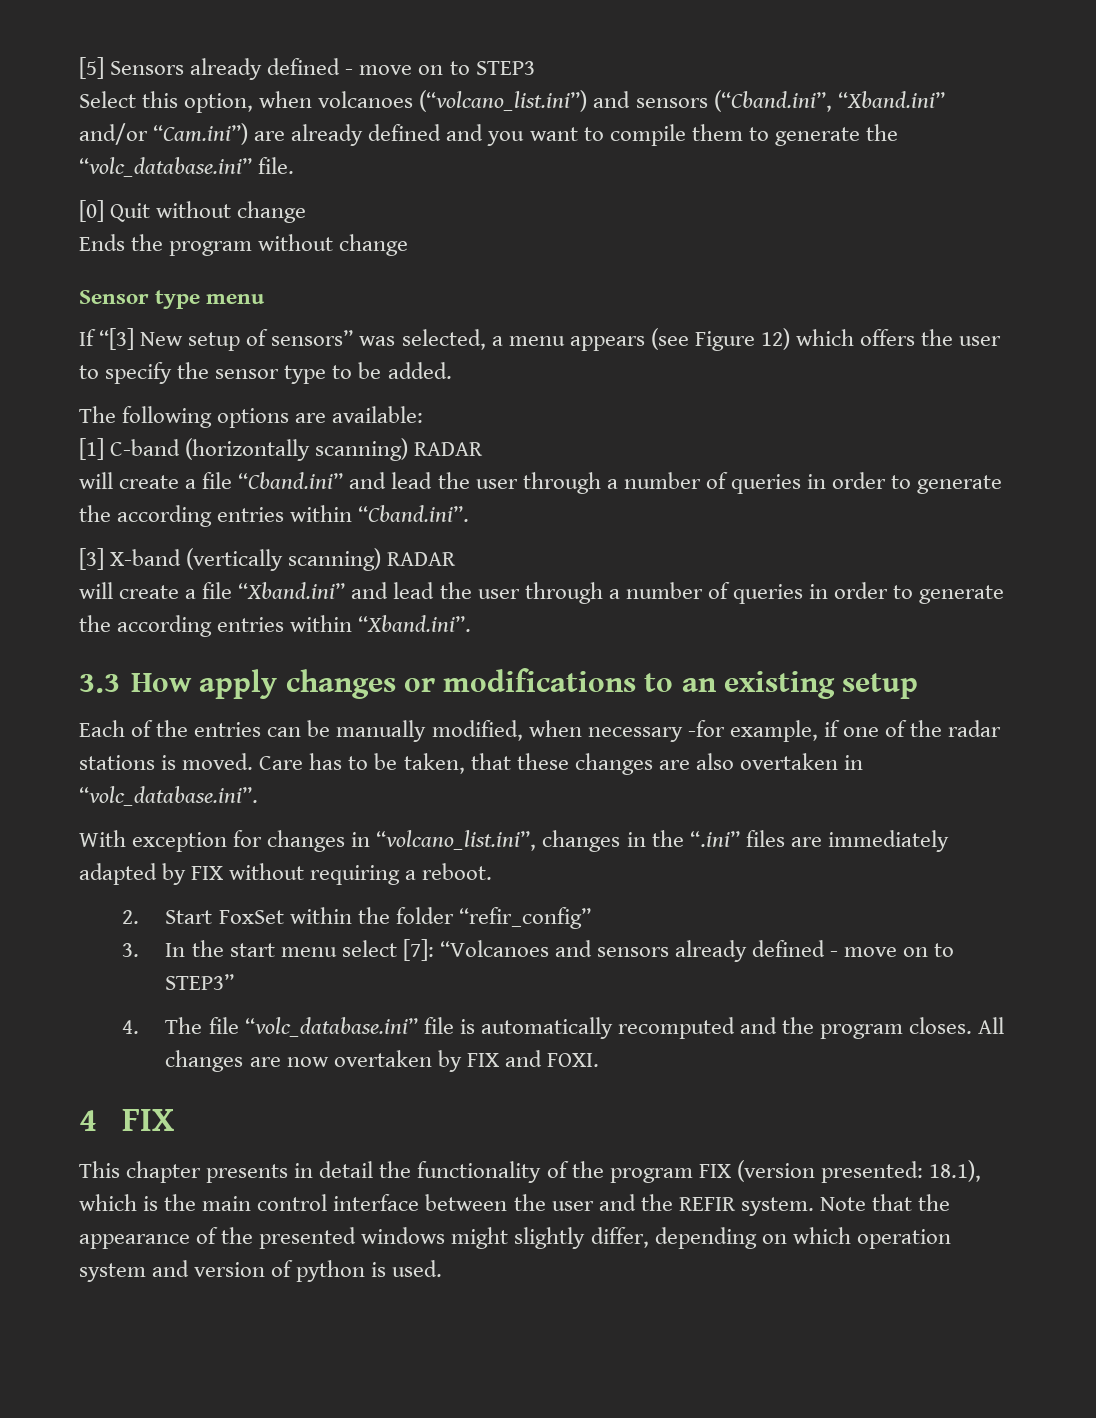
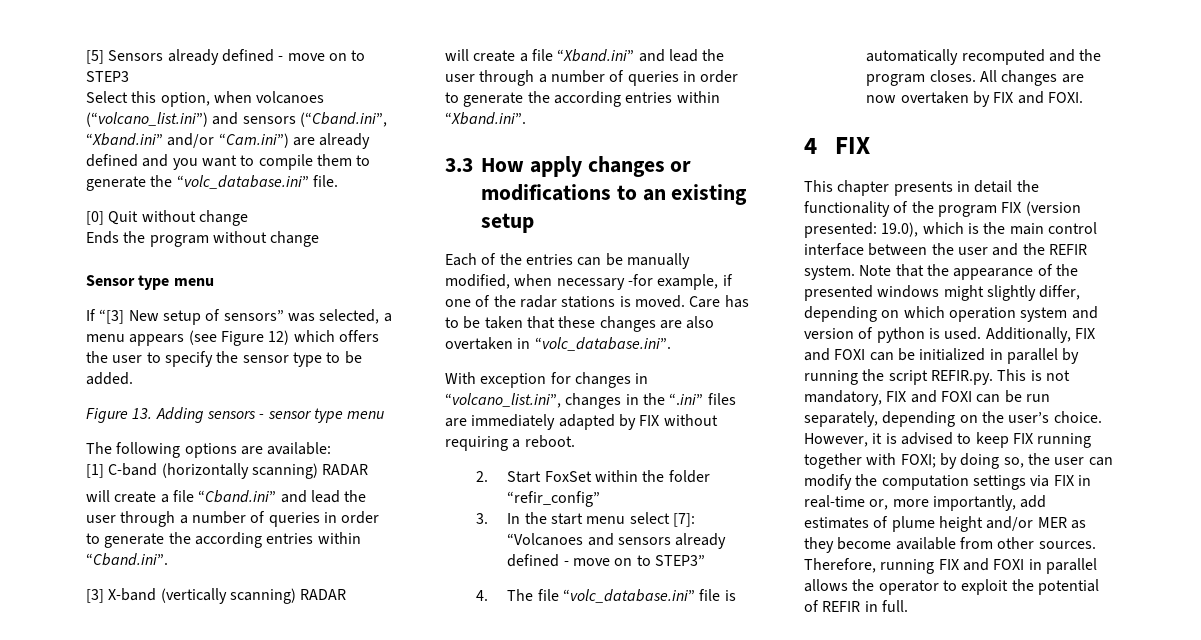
+ Figure 13. Adding sensors - sensor type menu
- Care has to be taken, that these changes are also overtaken in “volc_database.ini”.
+ Care has to be taken that these changes are also overtaken in “volc_database.ini”.
- This chapter presents in detail the functionality of the program FIX (version presented: 18.1), which is the main control interface between the user and the REFIR system.
+ This chapter presents in detail the functionality of the program FIX (version presented: 19.0), which is the main control interface between the user and the REFIR system.
+ Additionally, FIX and FOXI can be initialized in parallel by running the script REFIR.py. This is not mandatory, FIX and FOXI can be run separately, depending on the user’s choice. However, it is advised to keep FIX running together with FOXI; by doing so, the user can modify the computation settings via FIX in real-time or, more importantly, add estimates of plume height and/or MER as they become available from other sources. Therefore, running FIX and FOXI in parallel allows the operator to exploit the potential of REFIR in full.

